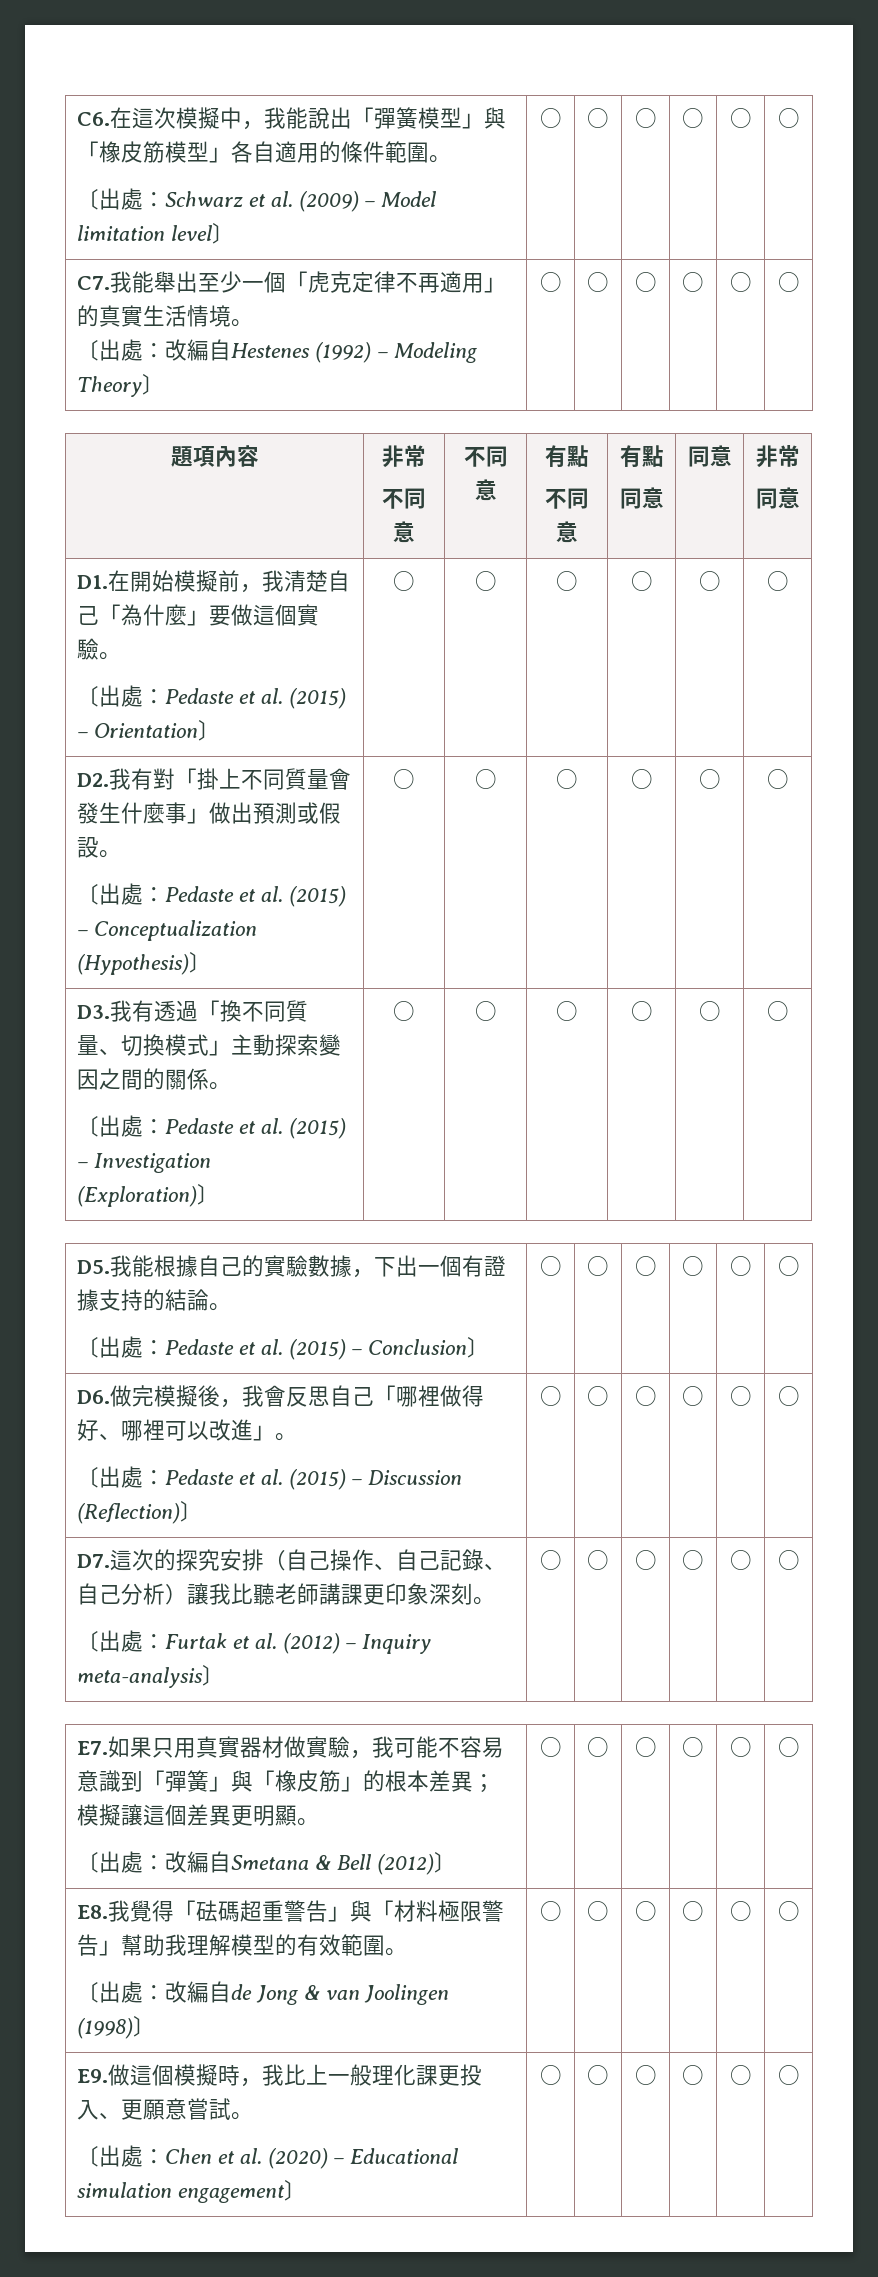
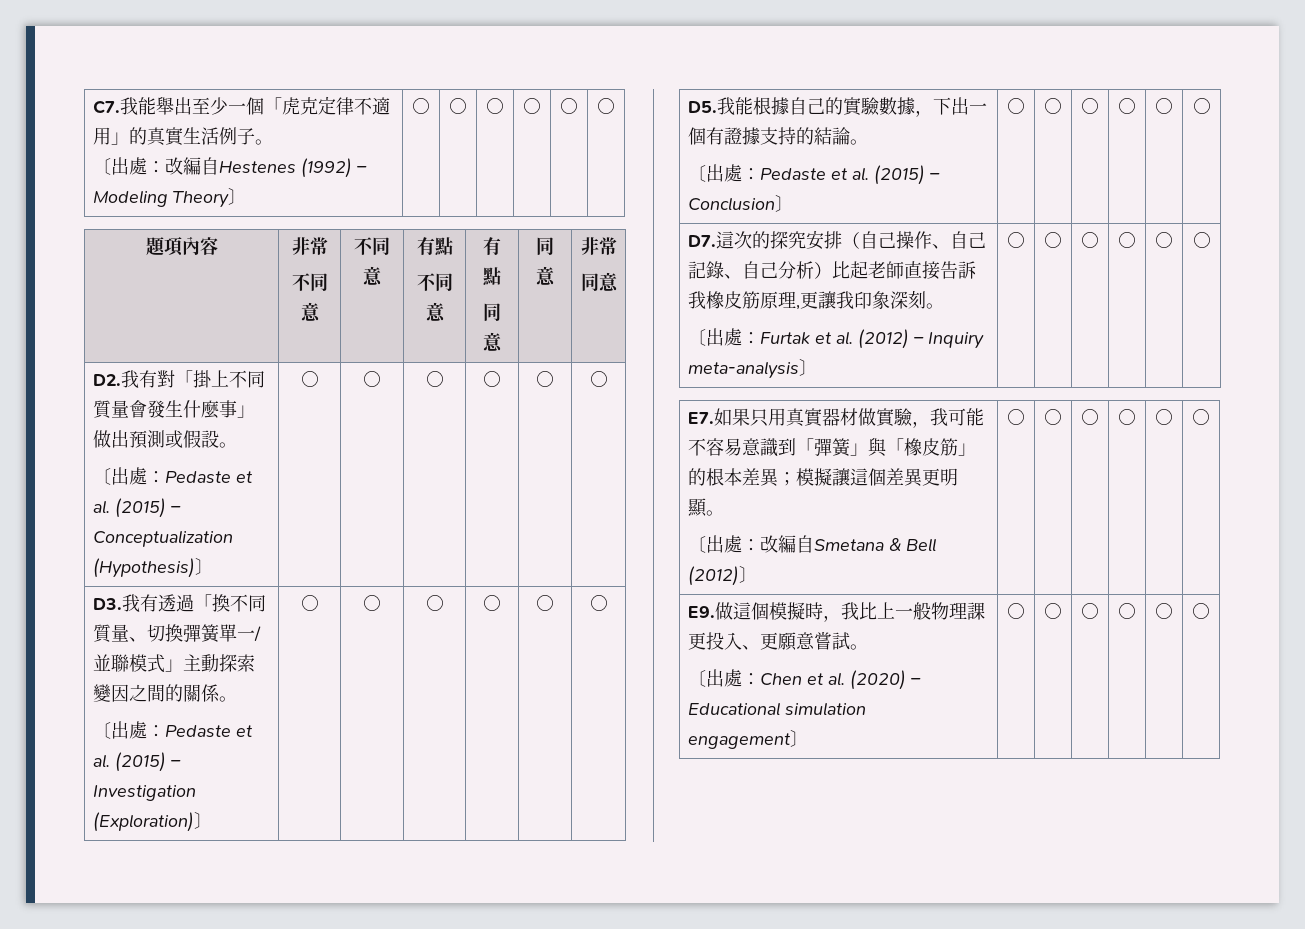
- C6.在這次模擬中，我能說出「彈簧模型」與「橡皮筋模型」各自適用的條件範圍。
- 〔出處：Schwarz et al. (2009) – Model limitation level〕 | ○ | ○ | ○ | ○ | ○ | ○
- C7.我能舉出至少一個「虎克定律不再適用」的真實生活情境。
+ C7.我能舉出至少一個「虎克定律不適用」的真實生活例子。
- D1.在開始模擬前，我清楚自己「為什麼」要做這個實驗。
- 〔出處：Pedaste et al. (2015) – Orientation〕 | ○ | ○ | ○ | ○ | ○ | ○
- D3.我有透過「換不同質量、切換模式」主動探索變因之間的關係。
+ D3.我有透過「換不同質量、切換彈簧單一/並聯模式」主動探索變因之間的關係。
- D6.做完模擬後，我會反思自己「哪裡做得好、哪裡可以改進」。
- 〔出處：Pedaste et al. (2015) – Discussion (Reflection)〕 | ○ | ○ | ○ | ○ | ○ | ○
- D7.這次的探究安排（自己操作、自己記錄、自己分析）讓我比聽老師講課更印象深刻。
+ D7.這次的探究安排（自己操作、自己記錄、自己分析）比起老師直接告訴我橡皮筋原理,更讓我印象深刻。
- E8.我覺得「砝碼超重警告」與「材料極限警告」幫助我理解模型的有效範圍。
- 〔出處：改編自de Jong & van Joolingen (1998)〕 | ○ | ○ | ○ | ○ | ○ | ○
- E9.做這個模擬時，我比上一般理化課更投入、更願意嘗試。
+ E9.做這個模擬時，我比上一般物理課更投入、更願意嘗試。

